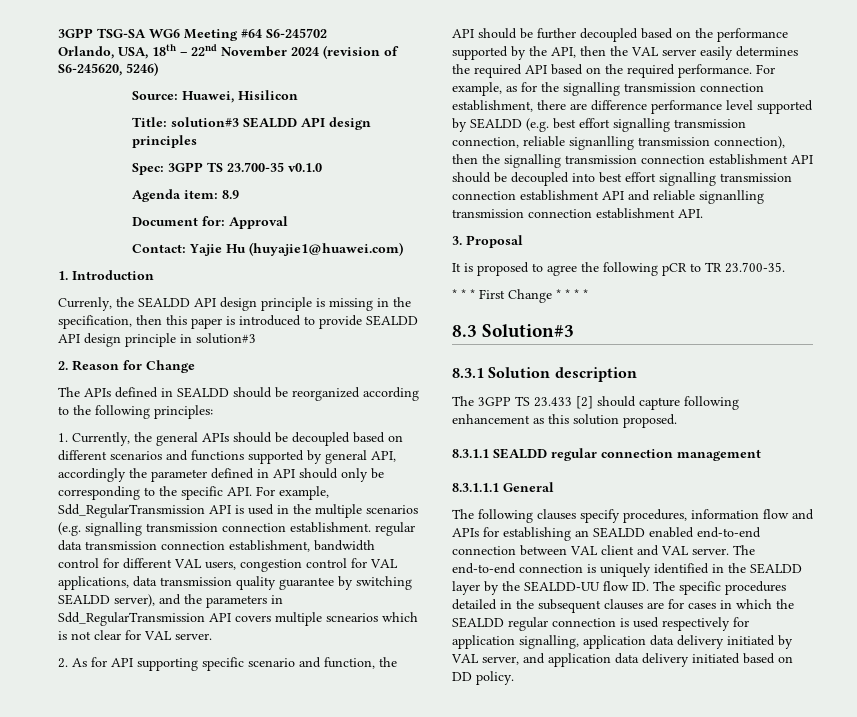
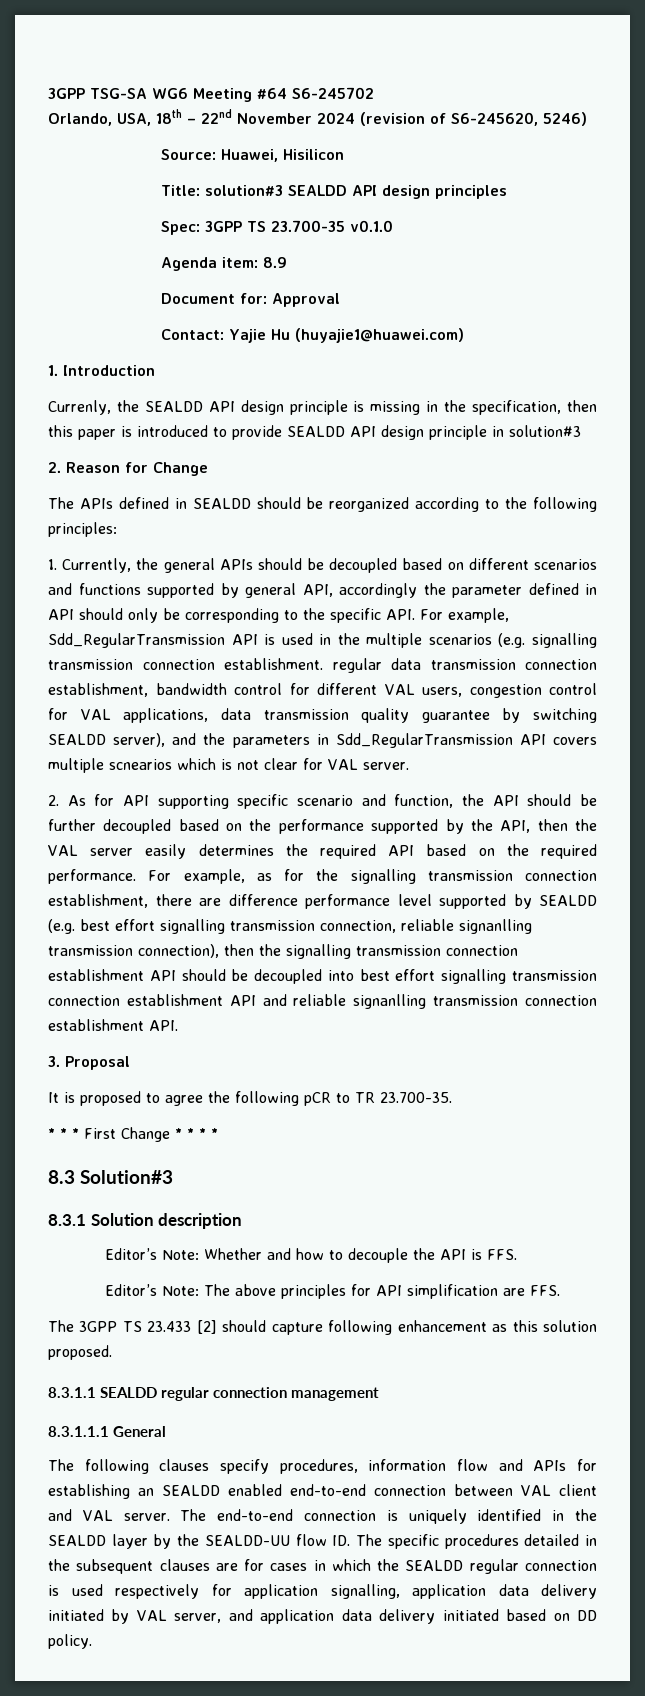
+ Editor’s Note: Whether and how to decouple the API is FFS.
+ Editor’s Note: The above principles for API simplification are FFS.

